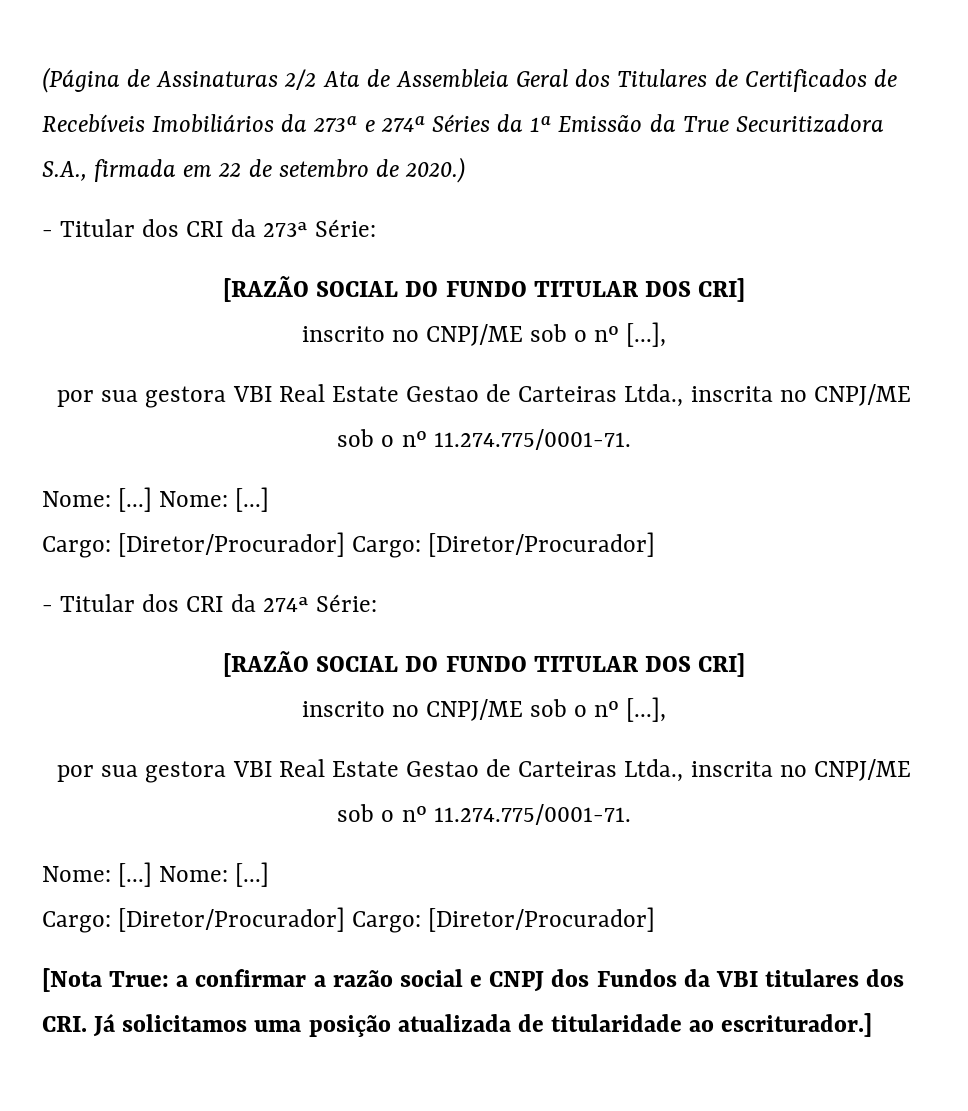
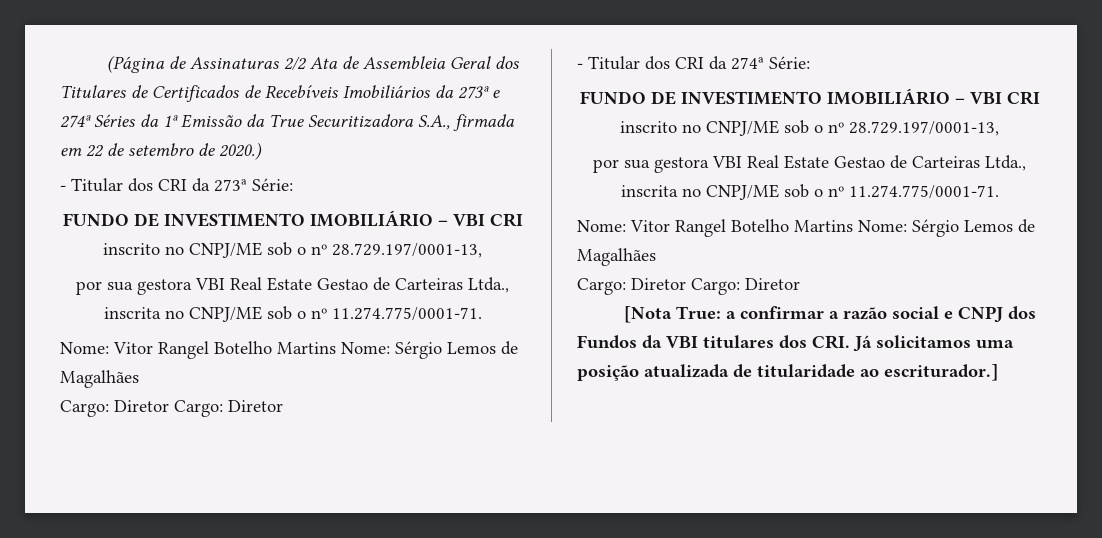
  - Titular dos CRI da 273ª Série:
- [RAZÃO SOCIAL DO FUNDO TITULAR DOS CRI]
- inscrito no CNPJ/ME sob o nº [...],
+ FUNDO DE INVESTIMENTO IMOBILIÁRIO – VBI CRI inscrito no CNPJ/ME sob o nº 28.729.197/0001-13,
  por sua gestora VBI Real Estate Gestao de Carteiras Ltda., inscrita no CNPJ/ME sob o nº 11.274.775/0001-71.
- Nome: [...] Nome: [...]
- Cargo: [Diretor/Procurador] Cargo: [Diretor/Procurador]
+ Nome: Vitor Rangel Botelho Martins Nome: Sérgio Lemos de Magalhães
+ Cargo: Diretor Cargo: Diretor
  - Titular dos CRI da 274ª Série:
- [RAZÃO SOCIAL DO FUNDO TITULAR DOS CRI]
- inscrito no CNPJ/ME sob o nº [...],
+ FUNDO DE INVESTIMENTO IMOBILIÁRIO – VBI CRI inscrito no CNPJ/ME sob o nº 28.729.197/0001-13,
  por sua gestora VBI Real Estate Gestao de Carteiras Ltda., inscrita no CNPJ/ME sob o nº 11.274.775/0001-71.
- Nome: [...] Nome: [...]
- Cargo: [Diretor/Procurador] Cargo: [Diretor/Procurador]
+ Nome: Vitor Rangel Botelho Martins Nome: Sérgio Lemos de Magalhães
+ Cargo: Diretor Cargo: Diretor

